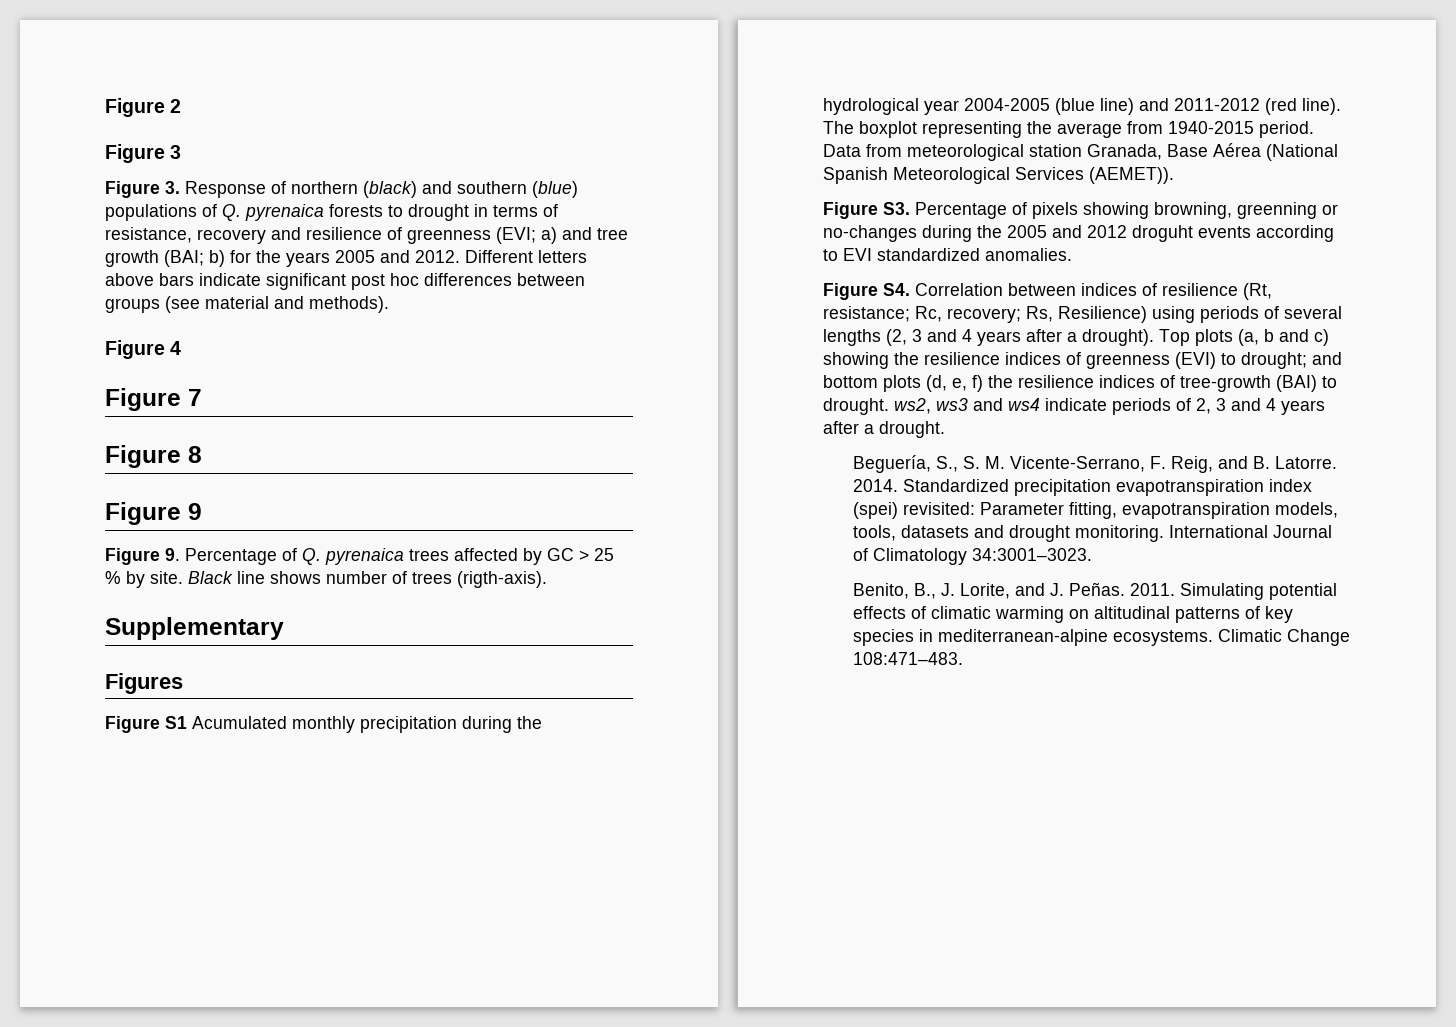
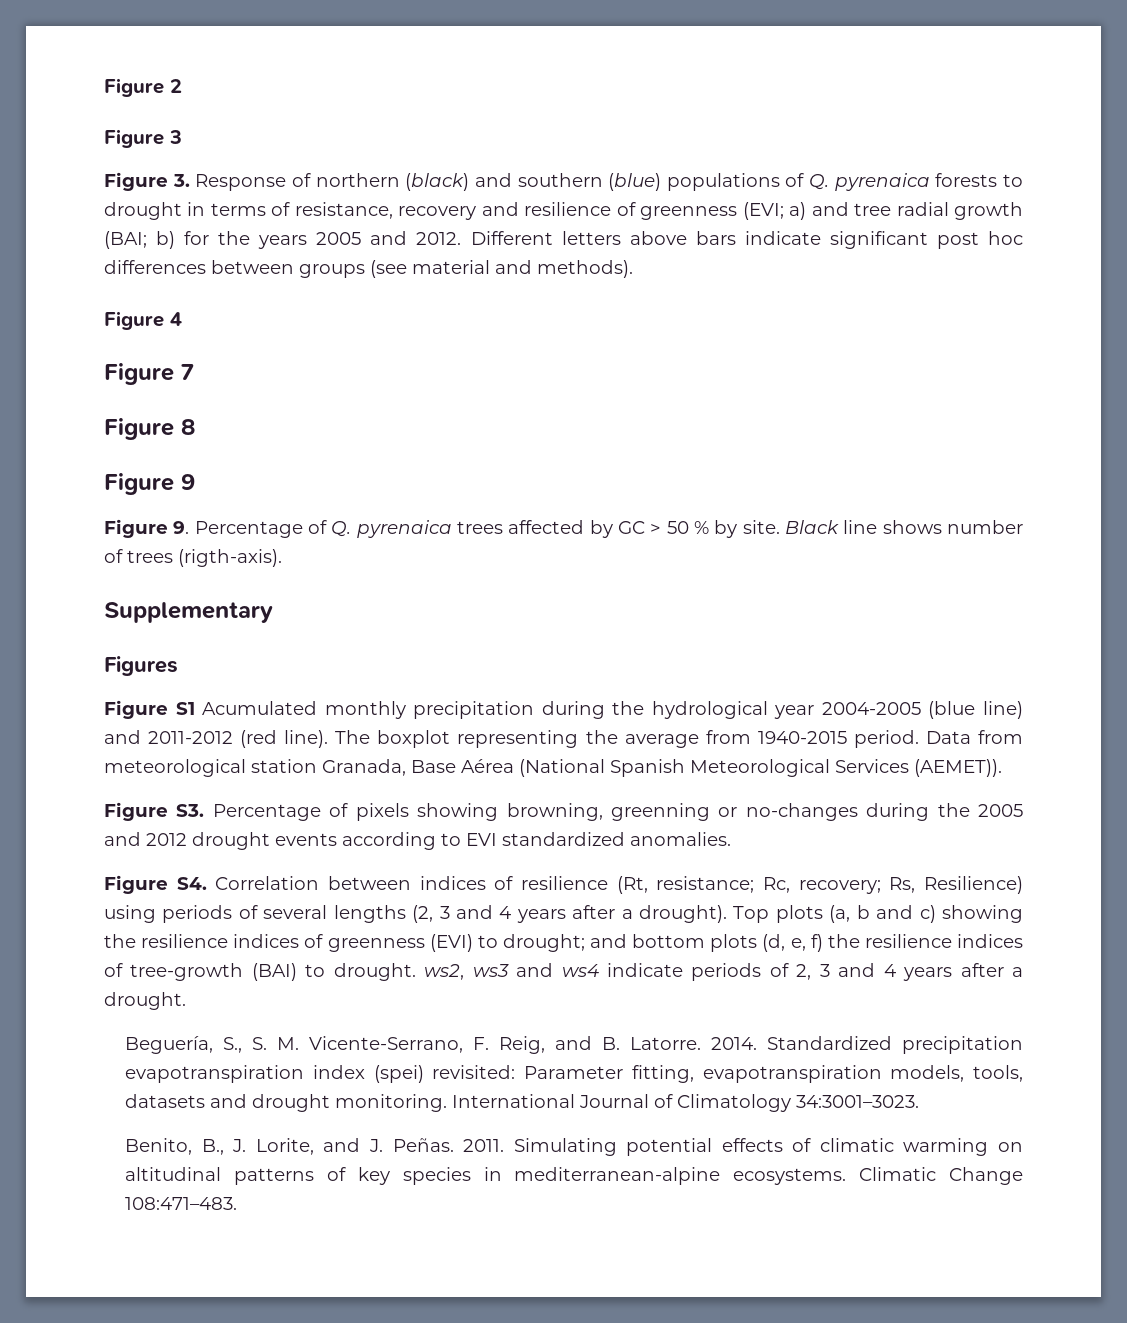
- Figure 3. Response of northern (black) and southern (blue) populations of Q. pyrenaica forests to drought in terms of resistance, recovery and resilience of greenness (EVI; a) and tree growth (BAI; b) for the years 2005 and 2012.
+ Figure 3. Response of northern (black) and southern (blue) populations of Q. pyrenaica forests to drought in terms of resistance, recovery and resilience of greenness (EVI; a) and tree radial growth (BAI; b) for the years 2005 and 2012.
- Figure 9. Percentage of Q. pyrenaica trees affected by GC > 25 % by site.
+ Figure 9. Percentage of Q. pyrenaica trees affected by GC > 50 % by site.
- Figure S3. Percentage of pixels showing browning, greenning or no-changes during the 2005 and 2012 droguht events according to EVI standardized anomalies.
+ Figure S3. Percentage of pixels showing browning, greenning or no-changes during the 2005 and 2012 drought events according to EVI standardized anomalies.

